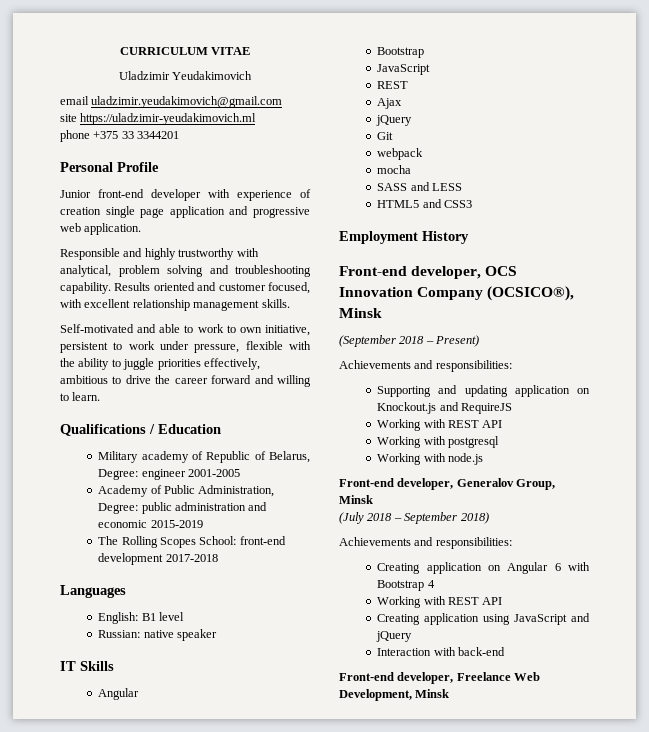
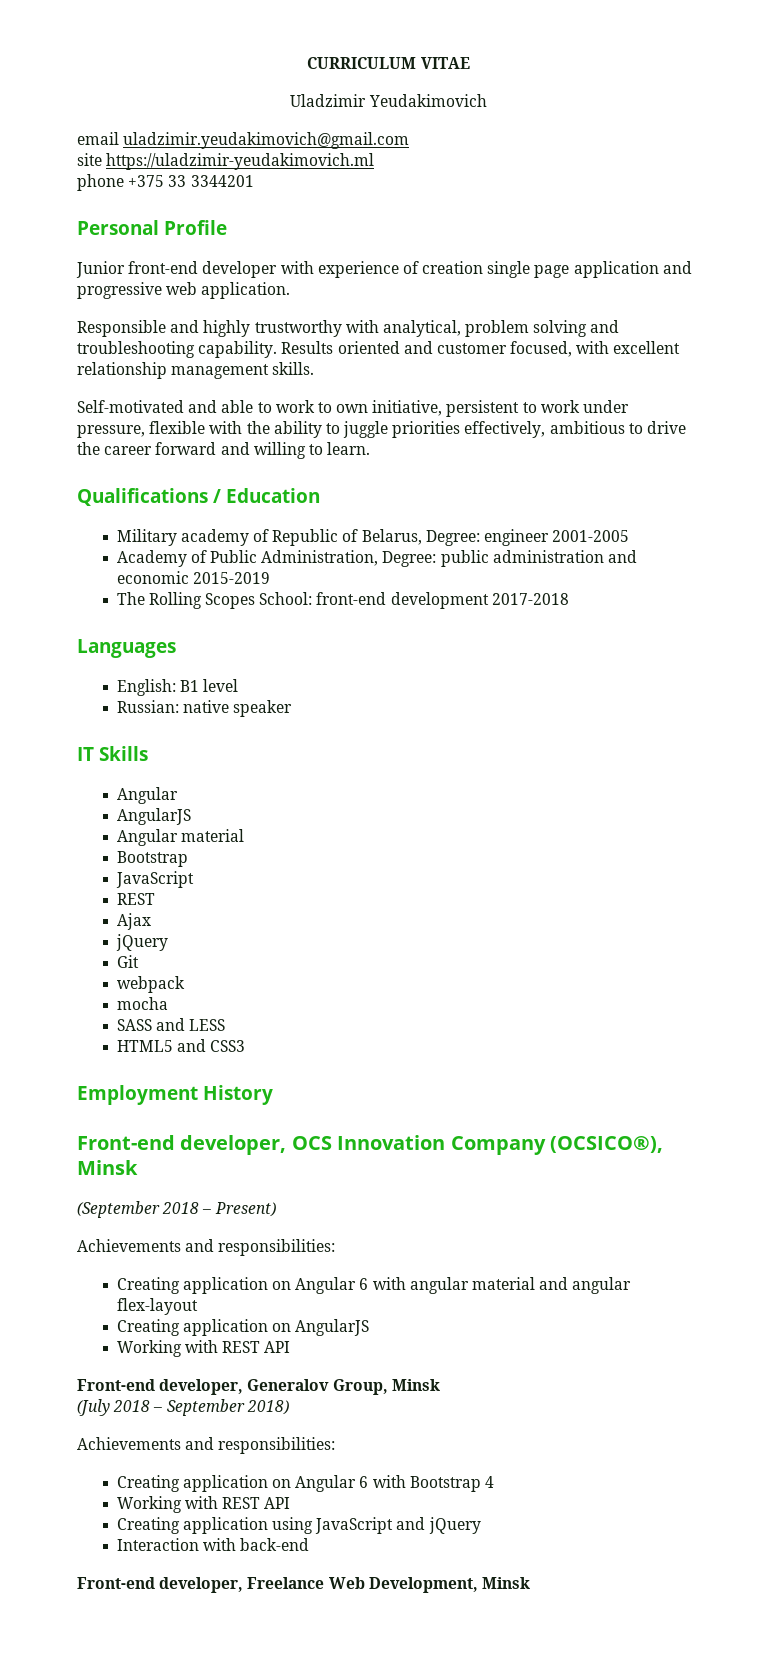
  IT Skills
  Angular
+ AngularJS
+ Angular material
- Supporting and updating application on Knockout.js and RequireJS
+ Creating application on Angular 6 with angular material and angular flex-layout
+ Creating application on AngularJS
  Working with REST API
- Working with postgresql
- Working with node.js

